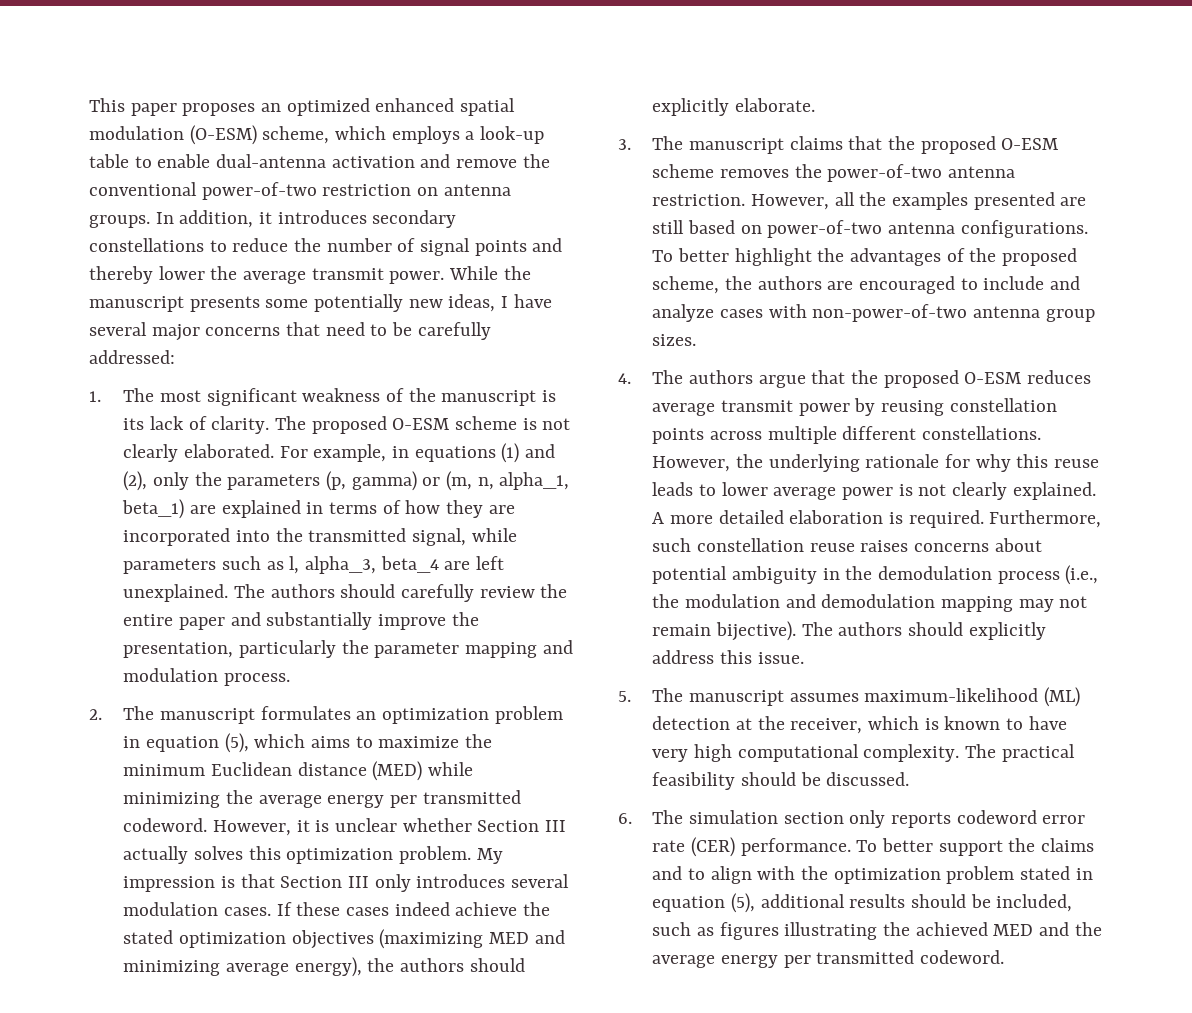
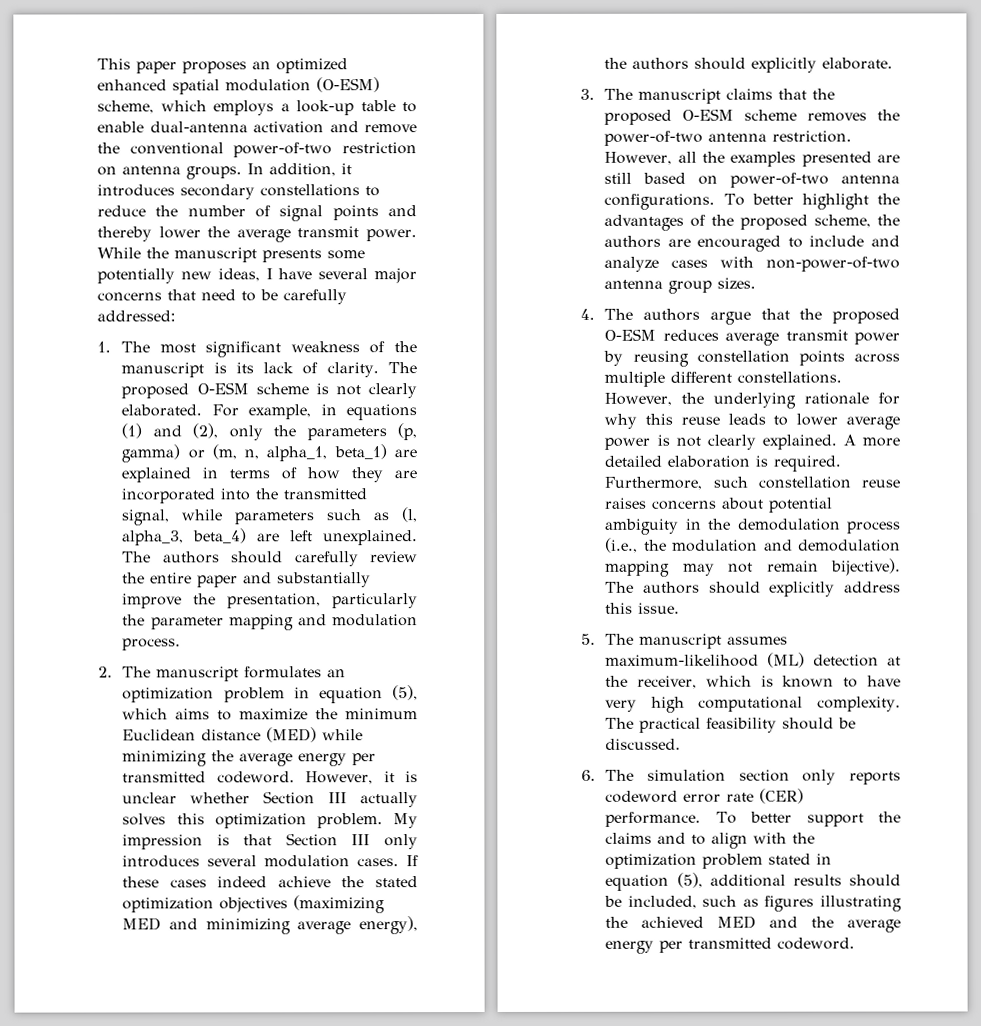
- For example, in equations (1) and (2), only the parameters (p, gamma) or (m, n, alpha_1, beta_1) are explained in terms of how they are incorporated into the transmitted signal, while parameters such as l, alpha_3, beta_4 are left unexplained.
+ For example, in equations (1) and (2), only the parameters (p, gamma) or (m, n, alpha_1, beta_1) are explained in terms of how they are incorporated into the transmitted signal, while parameters such as (l, alpha_3, beta_4) are left unexplained.

